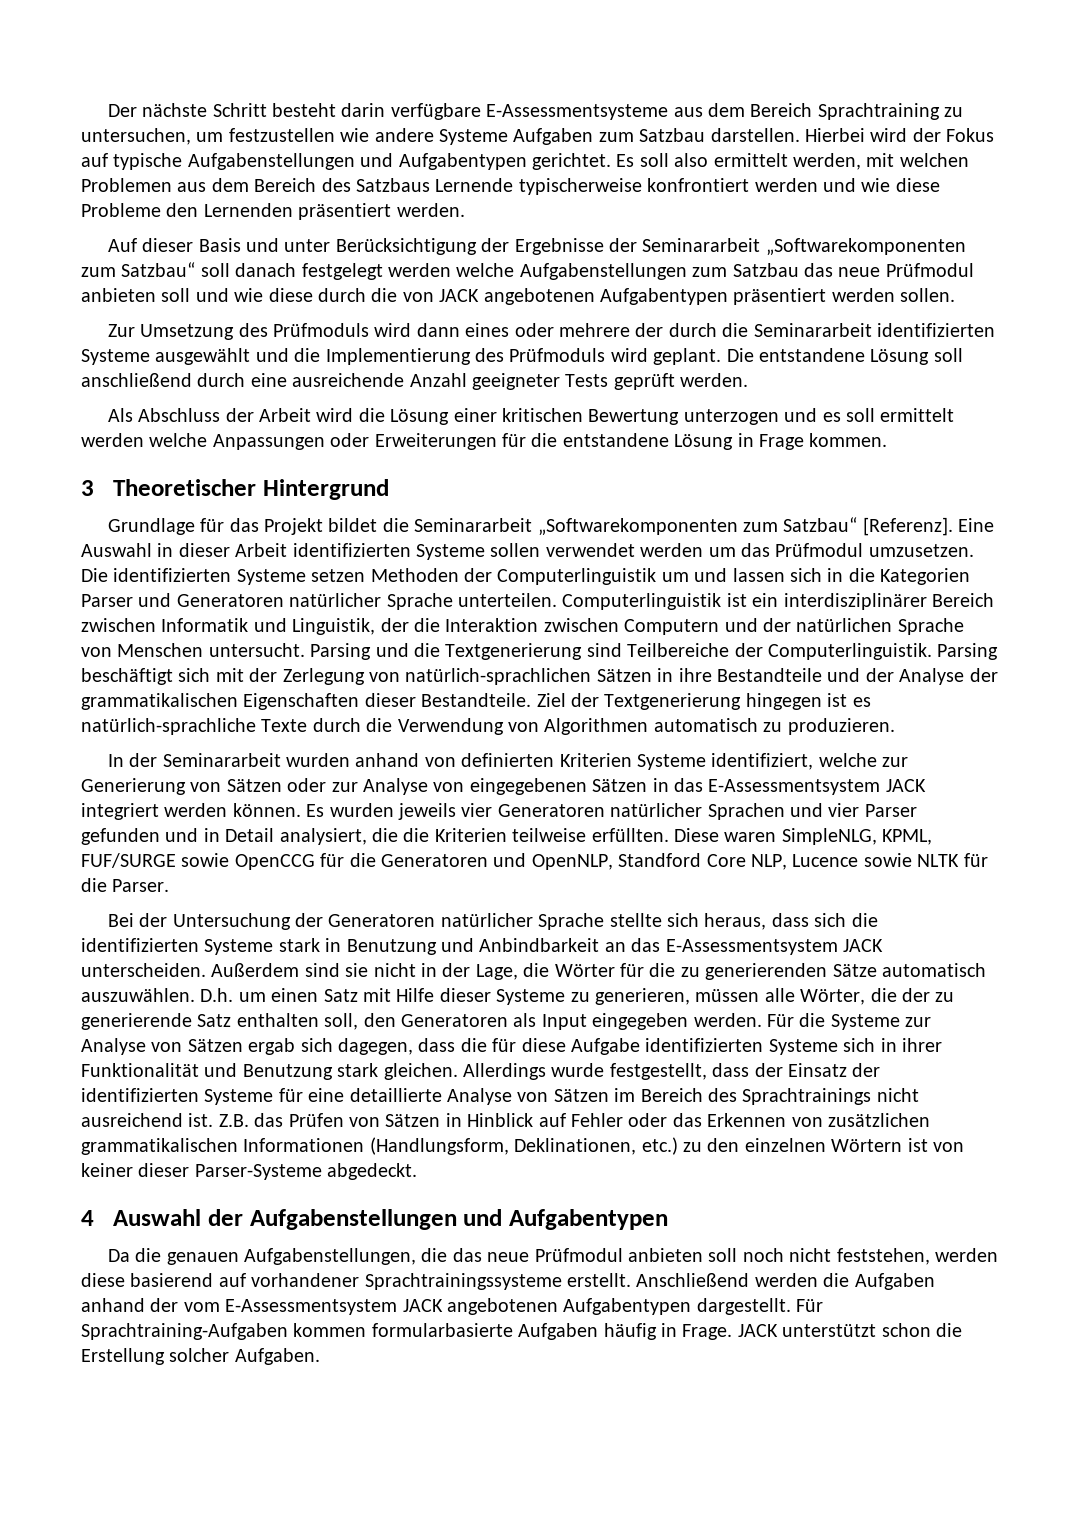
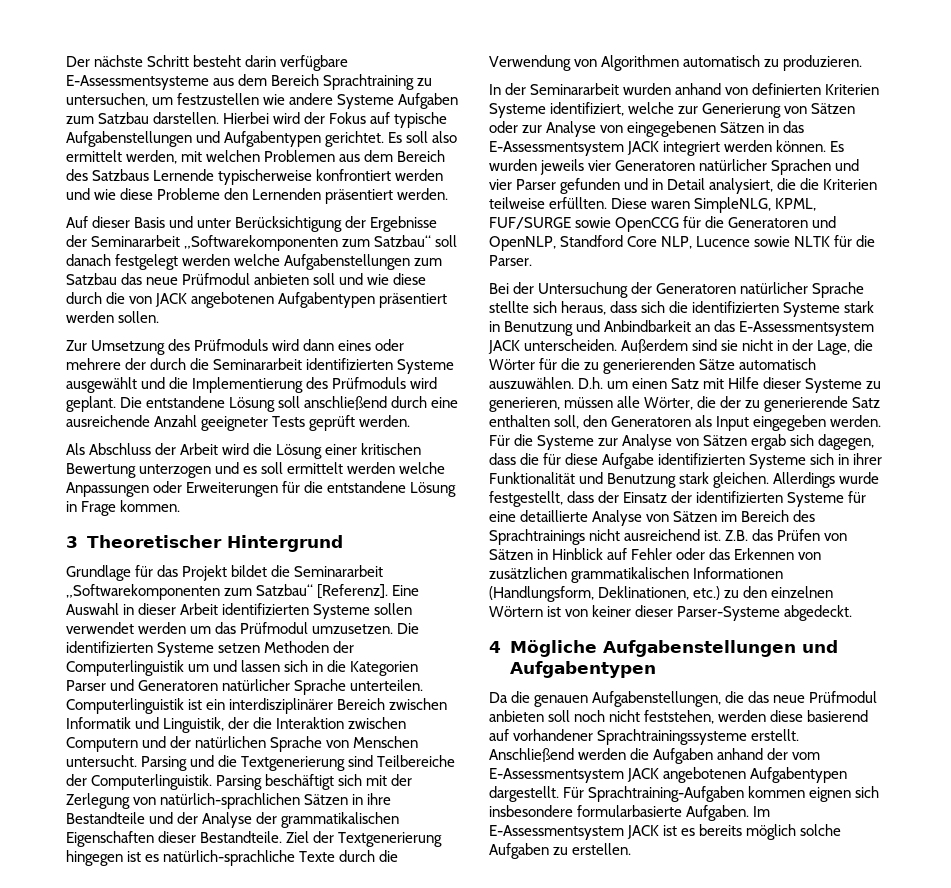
- 4 Auswahl der Aufgabenstellungen und Aufgabentypen
+ 4 Mögliche Aufgabenstellungen und Aufgabentypen
- Für Sprachtraining-Aufgaben kommen formularbasierte Aufgaben häufig in Frage. JACK unterstützt schon die Erstellung solcher Aufgaben.
+ Für Sprachtraining-Aufgaben kommen eignen sich insbesondere formularbasierte Aufgaben. Im E-Assessmentsystem JACK ist es bereits möglich solche Aufgaben zu erstellen.

